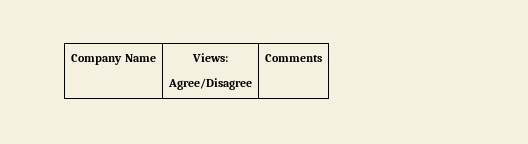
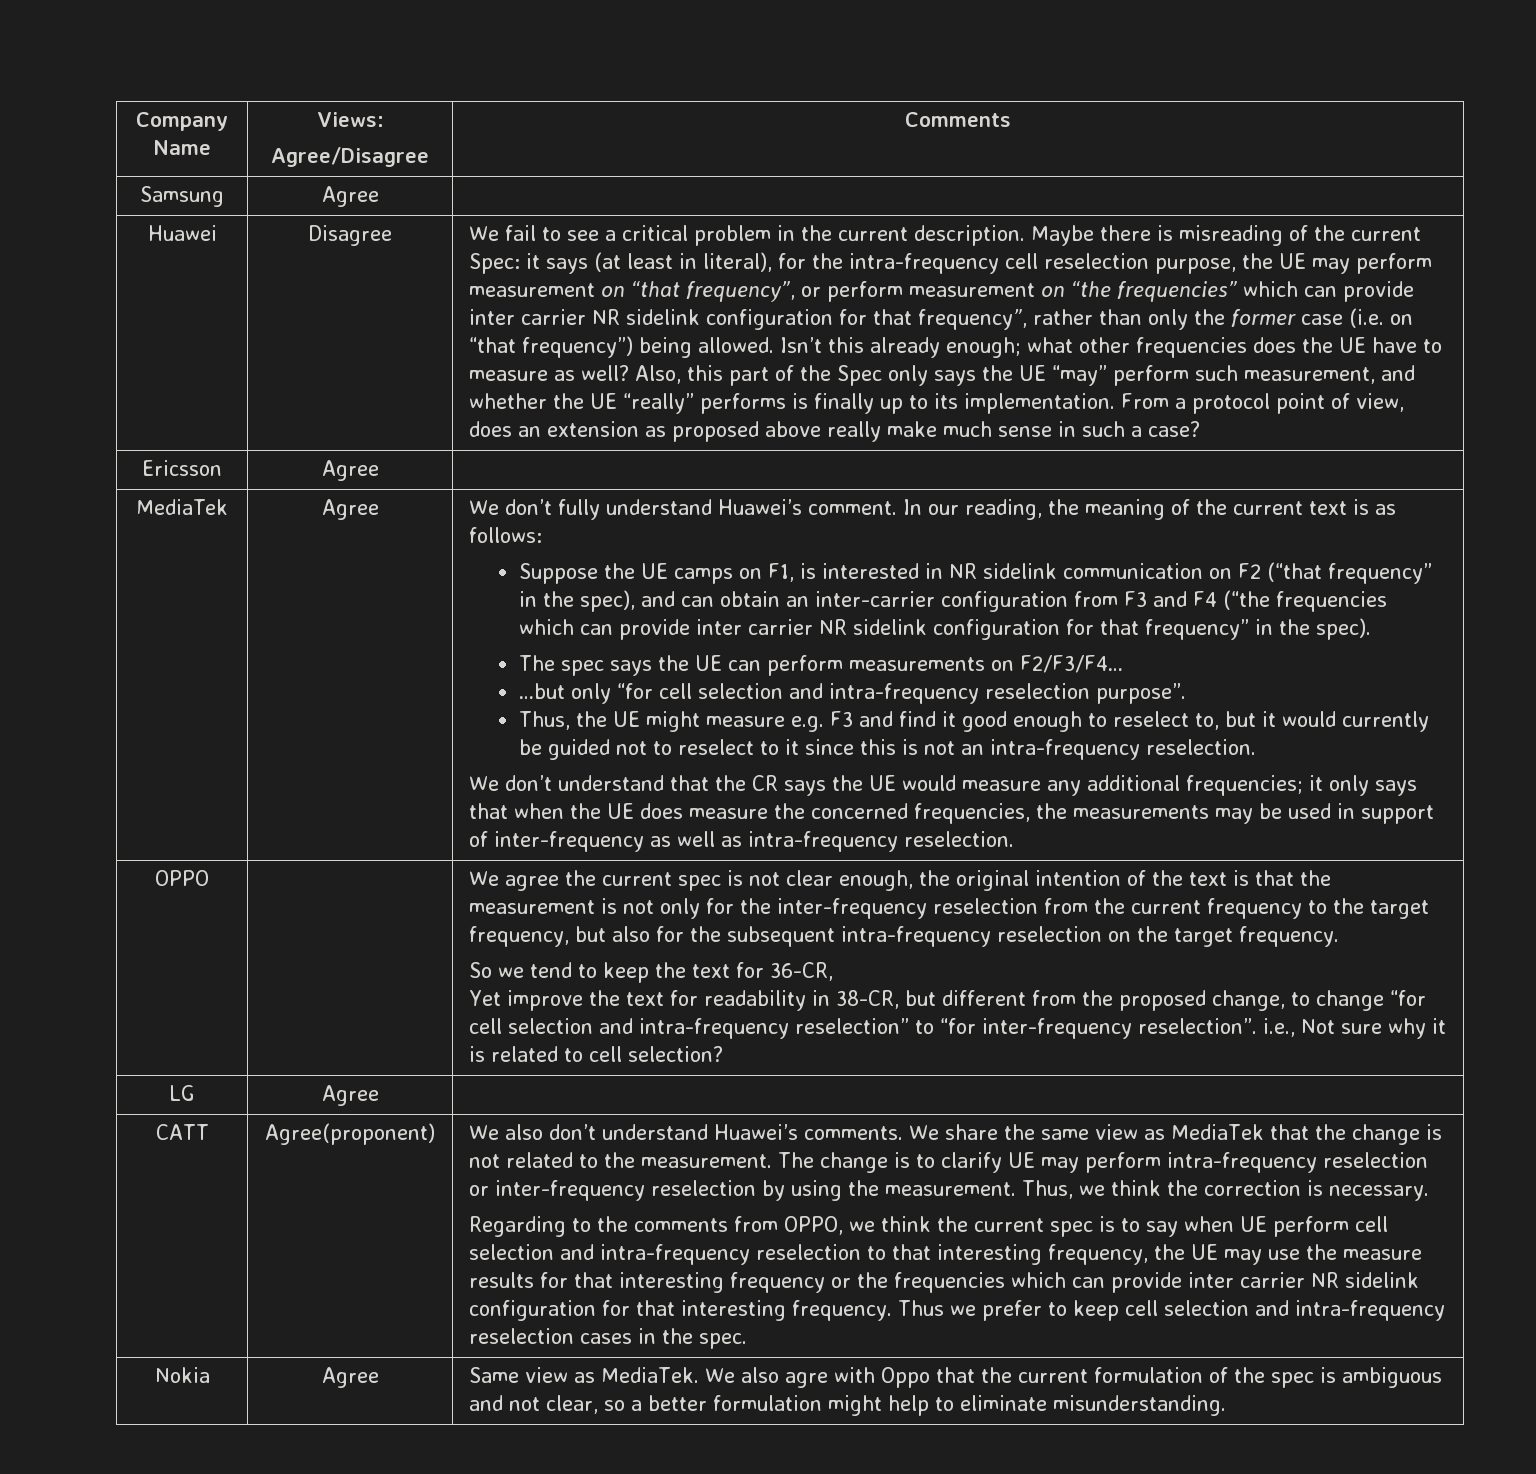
+ Samsung | Agree |
+ Huawei | Disagree | We fail to see a critical problem in the current description. Maybe there is misreading of the current Spec: it says (at least in literal), for the intra-frequency cell reselection purpose, the UE may perform measurement on “that frequency”, or perform measurement on “the frequencies” which can provide inter carrier NR sidelink configuration for that frequency”, rather than only the former case (i.e. on “that frequency”) being allowed. Isn’t this already enough; what other frequencies does the UE have to measure as well? Also, this part of the Spec only says the UE “may” perform such measurement, and whether the UE “really” performs is finally up to its implementation. From a protocol point of view, does an extension as proposed above really make much sense in such a case?
+ Ericsson | Agree |
+ MediaTek | Agree | We don’t fully understand Huawei’s comment. In our reading, the meaning of the current text is as follows:
+ Suppose the UE camps on F1, is interested in NR sidelink communication on F2 (“that frequency” in the spec), and can obtain an inter-carrier configuration from F3 and F4 (“the frequencies which can provide inter carrier NR sidelink configuration for that frequency” in the spec).
+ The spec says the UE can perform measurements on F2/F3/F4…
+ …but only “for cell selection and intra-frequency reselection purpose”.
+ Thus, the UE might measure e.g. F3 and find it good enough to reselect to, but it would currently be guided not to reselect to it since this is not an intra-frequency reselection.
+ We don’t understand that the CR says the UE would measure any additional frequencies; it only says that when the UE does measure the concerned frequencies, the measurements may be used in support of inter-frequency as well as intra-frequency reselection.
+ OPPO | | We agree the current spec is not clear enough, the original intention of the text is that the measurement is not only for the inter-frequency reselection from the current frequency to the target frequency, but also for the subsequent intra-frequency reselection on the target frequency.
+ So we tend to keep the text for 36-CR,
+ Yet improve the text for readability in 38-CR, but different from the proposed change, to change “for cell selection and intra-frequency reselection” to “for inter-frequency reselection”. i.e., Not sure why it is related to cell selection?
+ LG | Agree |
+ CATT | Agree(proponent) | We also don’t understand Huawei’s comments. We share the same view as MediaTek that the change is not related to the measurement. The change is to clarify UE may perform intra-frequency reselection or inter-frequency reselection by using the measurement. Thus, we think the correction is necessary.
+ Regarding to the comments from OPPO, we think the current spec is to say when UE perform cell selection and intra-frequency reselection to that interesting frequency, the UE may use the measure results for that interesting frequency or the frequencies which can provide inter carrier NR sidelink configuration for that interesting frequency. Thus we prefer to keep cell selection and intra-frequency reselection cases in the spec.
+ Nokia | Agree | Same view as MediaTek. We also agre with Oppo that the current formulation of the spec is ambiguous and not clear, so a better formulation might help to eliminate misunderstanding.

